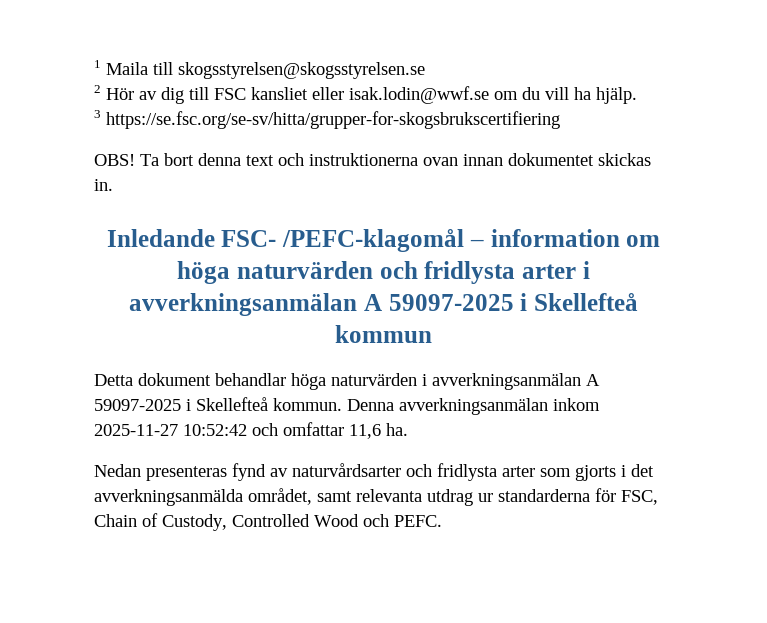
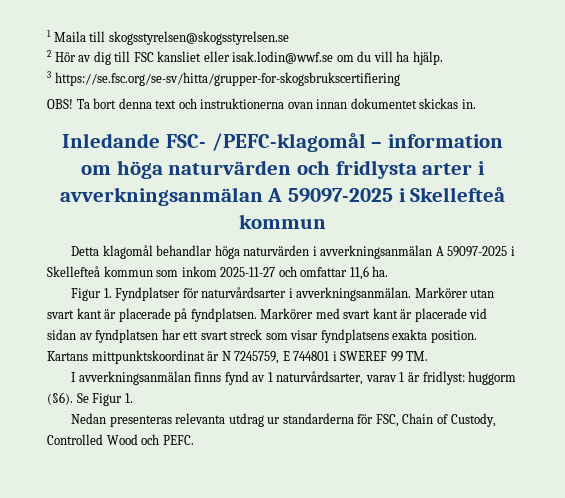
- Detta dokument behandlar höga naturvärden i avverkningsanmälan A 59097-2025 i Skellefteå kommun. Denna avverkningsanmälan inkom 2025-11-27 10:52:42 och omfattar 11,6 ha.
+ Detta klagomål behandlar höga naturvärden i avverkningsanmälan A 59097-2025 i Skellefteå kommun som inkom 2025-11-27 och omfattar 11,6 ha.
- Nedan presenteras fynd av naturvårdsarter och fridlysta arter som gjorts i det avverkningsanmälda området, samt relevanta utdrag ur standarderna för FSC, Chain of Custody, Controlled Wood och PEFC.
+ Figur 1. Fyndplatser för naturvårdsarter i avverkningsanmälan. Markörer utan svart kant är placerade på fyndplatsen. Markörer med svart kant är placerade vid sidan av fyndplatsen har ett svart streck som visar fyndplatsens exakta position. Kartans mittpunktskoordinat är N 7245759, E 744801 i SWEREF 99 TM.
+ I avverkningsanmälan finns fynd av 1 naturvårdsarter, varav 1 är fridlyst: huggorm (§6). Se Figur 1.
+ Nedan presenteras relevanta utdrag ur standarderna för FSC, Chain of Custody, Controlled Wood och PEFC.

